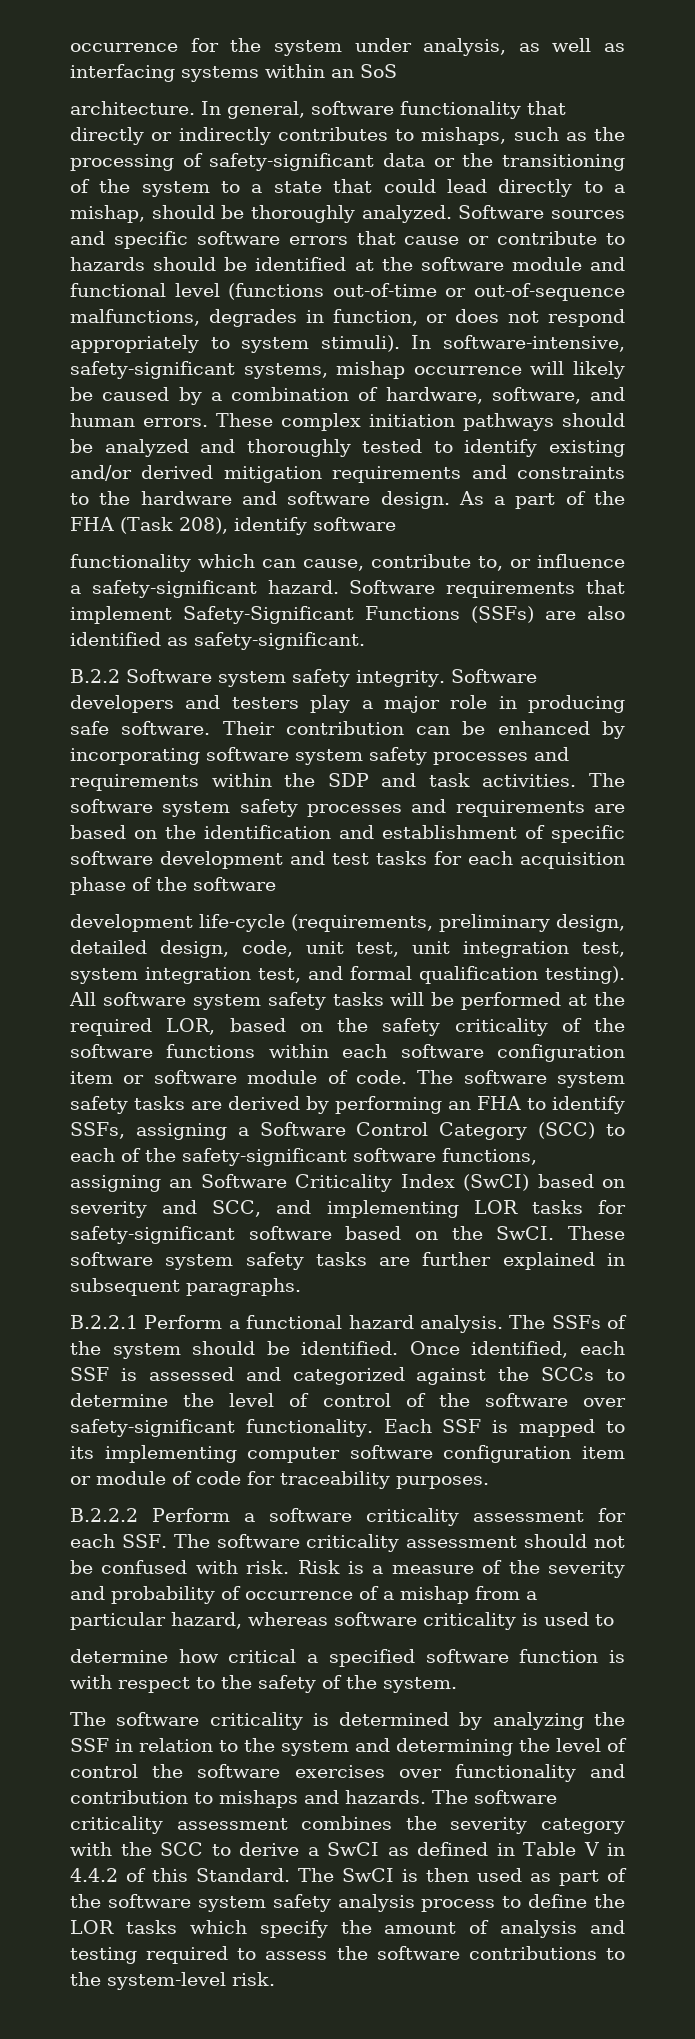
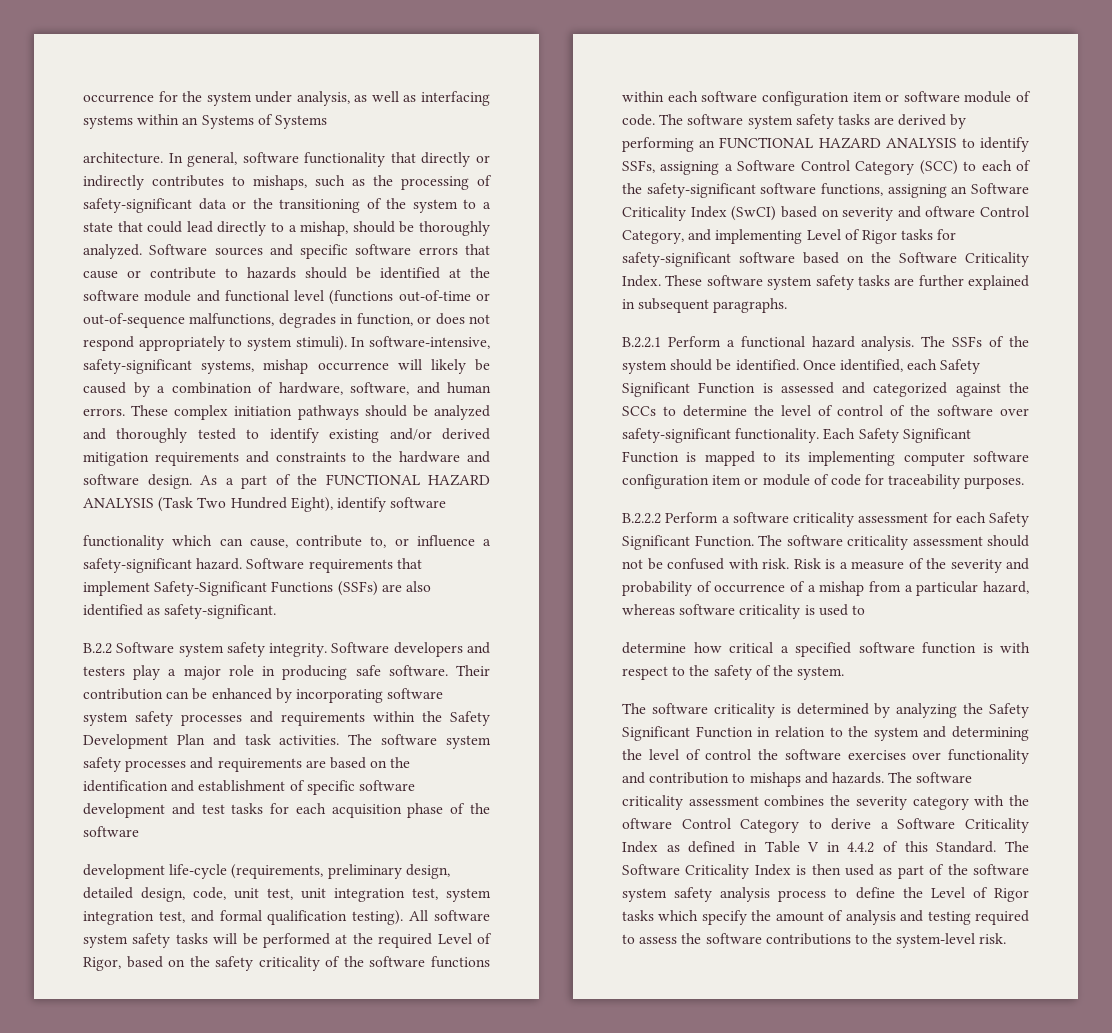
- occurrence for the system under analysis, as well as interfacing systems within an SoS
+ occurrence for the system under analysis, as well as interfacing systems within an Systems of Systems
- As a part of the FHA (Task 208), identify software
+ As a part of the FUNCTIONAL HAZARD ANALYSIS (Task Two Hundred Eight), identify software
- Their contribution can be enhanced by incorporating software system safety processes and requirements within the SDP and task activities.
+ Their contribution can be enhanced by incorporating software system safety processes and requirements within the Safety Development Plan and task activities.
- All software system safety tasks will be performed at the required LOR, based on the safety criticality of the software functions within each software configuration item or software module of code.
+ All software system safety tasks will be performed at the required Level of Rigor, based on the safety criticality of the software functions within each software configuration item or software module of code.
- The software system safety tasks are derived by performing an FHA to identify SSFs, assigning a Software Control Category (SCC) to each of the safety-significant software functions, assigning an Software Criticality Index (SwCI) based on severity and SCC, and implementing LOR tasks for safety-significant software based on the SwCI.
+ The software system safety tasks are derived by performing an FUNCTIONAL HAZARD ANALYSIS to identify SSFs, assigning a Software Control Category (SCC) to each of the safety-significant software functions, assigning an Software Criticality Index (SwCI) based on severity and oftware Control Category, and implementing Level of Rigor tasks for safety-significant software based on the Software Criticality Index.
- Once identified, each SSF is assessed and categorized against the SCCs to determine the level of control of the software over safety-significant functionality.
+ Once identified, each Safety Significant Function is assessed and categorized against the SCCs to determine the level of control of the software over safety-significant functionality.
- Each SSF is mapped to its implementing computer software configuration item or module of code for traceability purposes.
+ Each Safety Significant Function is mapped to its implementing computer software configuration item or module of code for traceability purposes.
- B.2.2.2 Perform a software criticality assessment for each SSF. The software criticality assessment should not be confused with risk.
+ B.2.2.2 Perform a software criticality assessment for each Safety Significant Function. The software criticality assessment should not be confused with risk.
- The software criticality is determined by analyzing the SSF in relation to the system and determining the level of control the software exercises over functionality and contribution to mishaps and hazards.
+ The software criticality is determined by analyzing the Safety Significant Function in relation to the system and determining the level of control the software exercises over functionality and contribution to mishaps and hazards.
- The software criticality assessment combines the severity category with the SCC to derive a SwCI as defined in Table V in 4.4.2 of this Standard.
+ The software criticality assessment combines the severity category with the oftware Control Category to derive a Software Criticality Index as defined in Table V in 4.4.2 of this Standard.
- The SwCI is then used as part of the software system safety analysis process to define the LOR tasks which specify the amount of analysis and testing required to assess the software contributions to the system-level risk.
+ The Software Criticality Index is then used as part of the software system safety analysis process to define the Level of Rigor tasks which specify the amount of analysis and testing required to assess the software contributions to the system-level risk.

